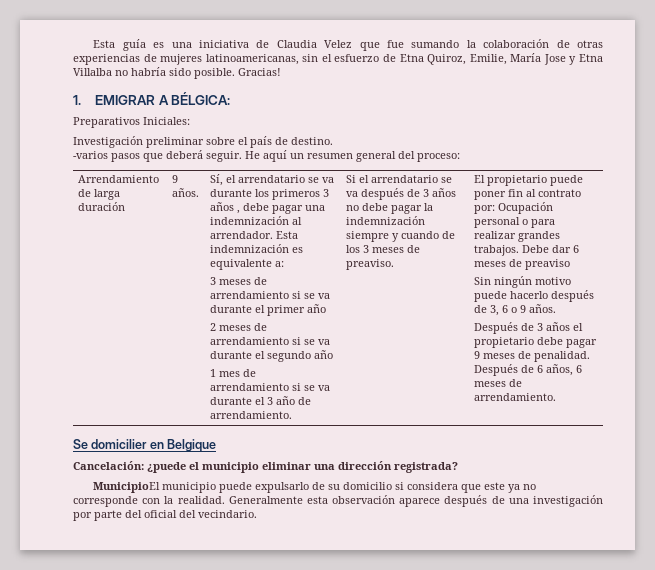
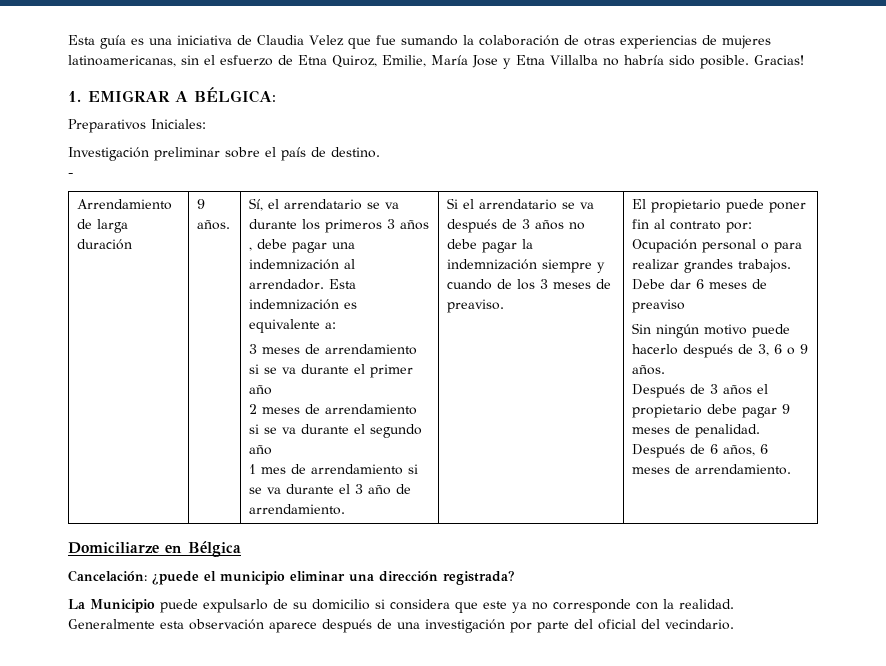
- -varios pasos que deberá seguir. He aquí un resumen general del proceso:
+ -
- Se domicilier en Belgique
+ Domiciliarze en Bélgica
- MunicipioEl municipio puede expulsarlo de su domicilio si considera que este ya no corresponde con la realidad.
+ La Municipio puede expulsarlo de su domicilio si considera que este ya no corresponde con la realidad.

